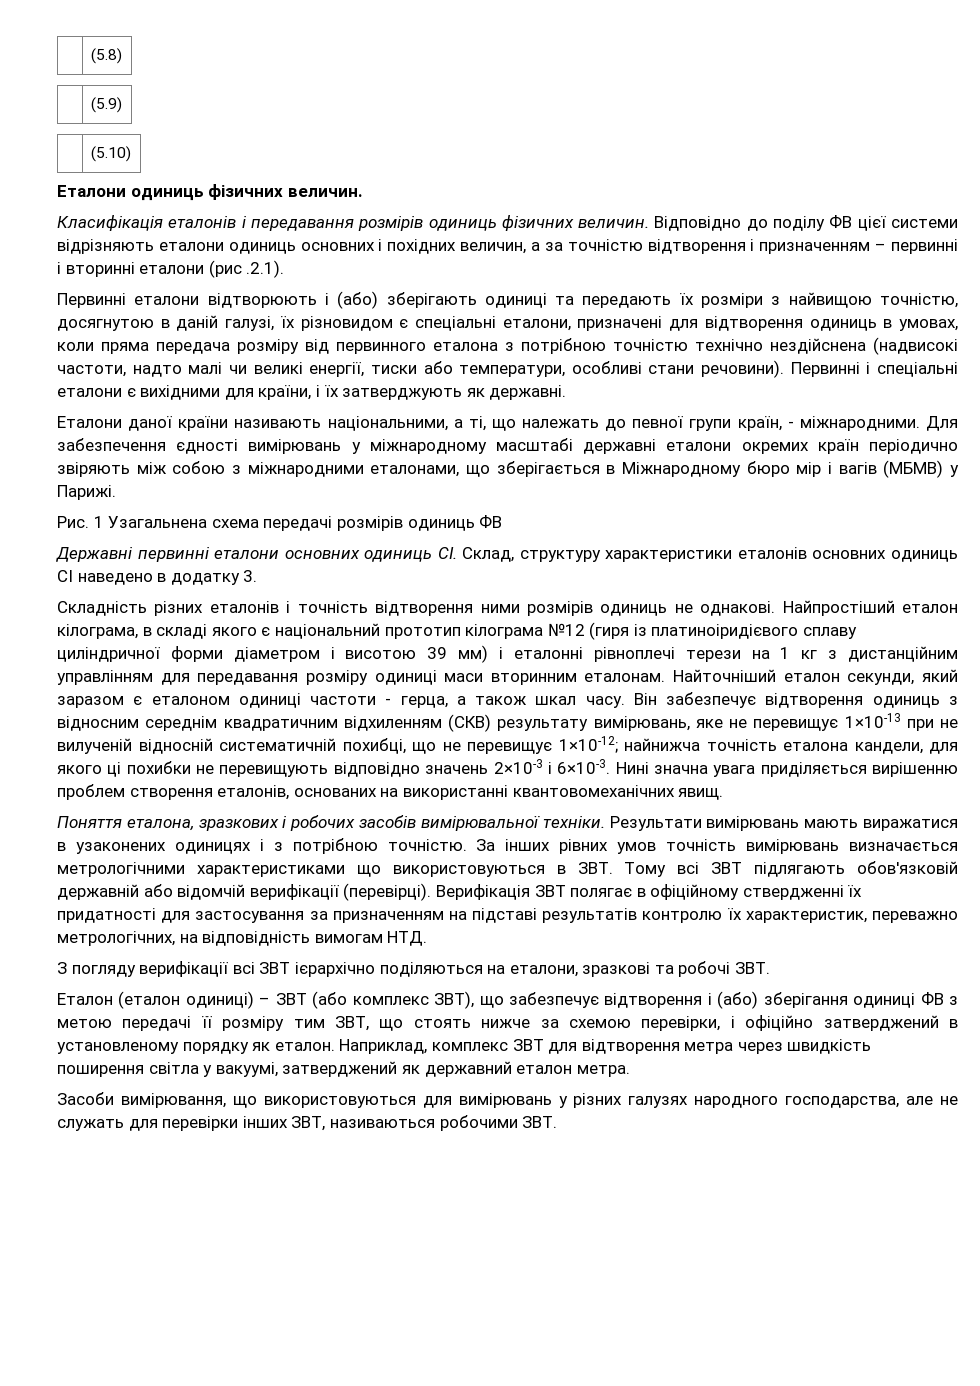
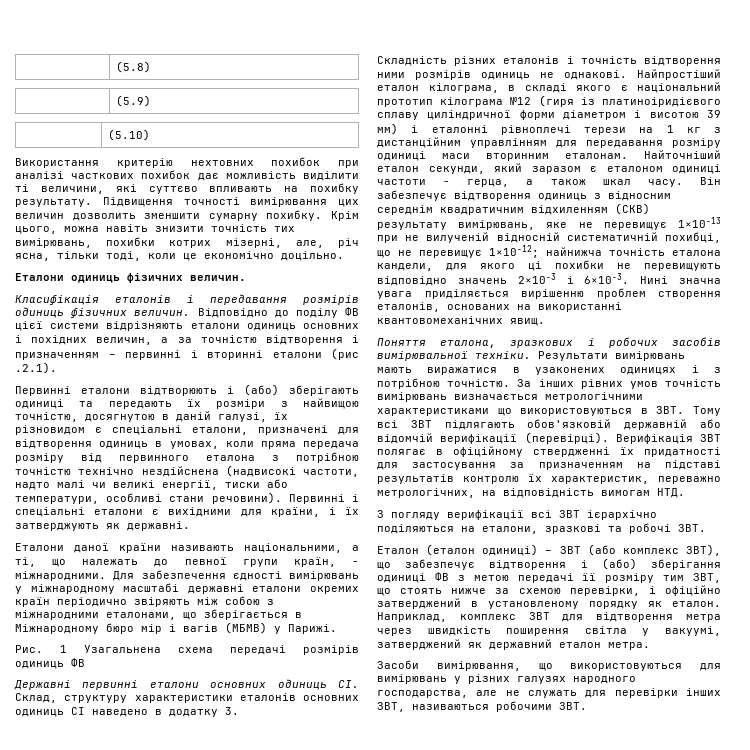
+ Використання критерію нехтовних похибок при аналізі часткових похибок дає можливість виділити ті величини, які суттєво впливають на похибку результату. Підвищення точності вимірювання цих величин дозволить зменшити сумарну похибку. Крім цього, можна навіть знизити точність тих вимірювань, похибки котрих мізерні, але, річ ясна, тільки тоді, коли це економічно доцільно.

